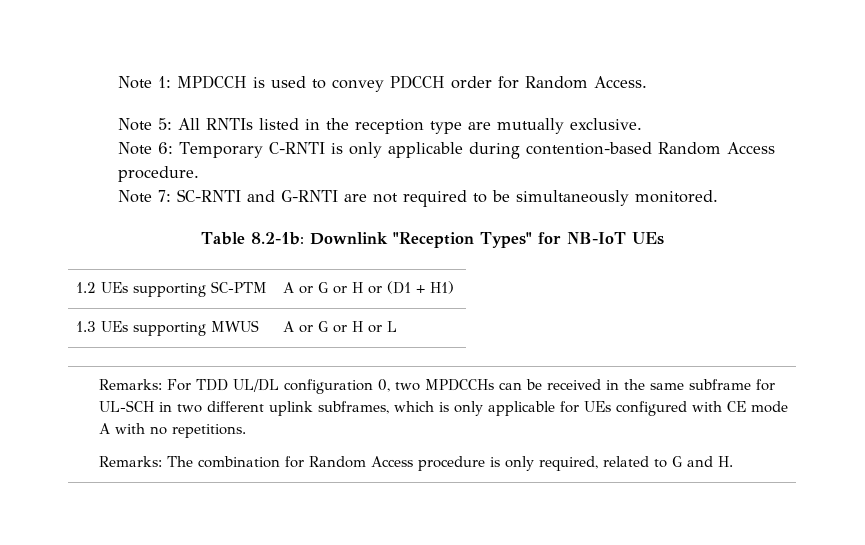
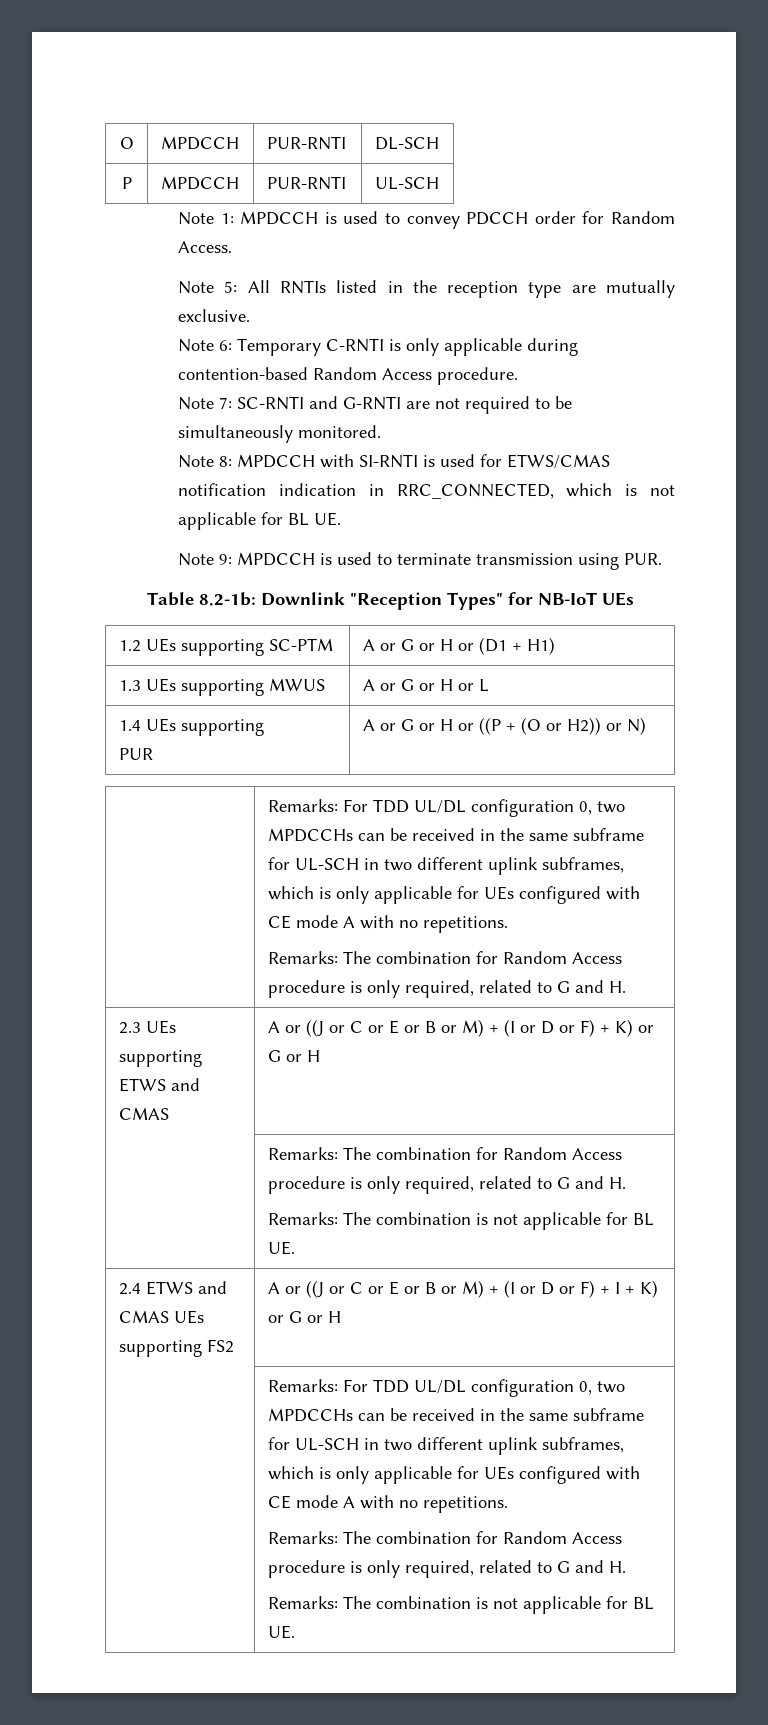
+ O | MPDCCH | PUR-RNTI | DL-SCH
+ P | MPDCCH | PUR-RNTI | UL-SCH
+ Note 8: MPDCCH with SI-RNTI is used for ETWS/CMAS notification indication in RRC_CONNECTED, which is not applicable for BL UE.
+ Note 9: MPDCCH is used to terminate transmission using PUR.
+ 1.4 UEs supporting
+ PUR | A or G or H or ((P + (O or H2)) or N)
+ 2.3 UEs supporting ETWS and CMAS | A or ((J or C or E or B or M) + (I or D or F) + K) or G or H
+ | Remarks: The combination for Random Access procedure is only required, related to G and H.
+ Remarks: The combination is not applicable for BL UE.
+ 2.4 ETWS and CMAS UEs supporting FS2 | A or ((J or C or E or B or M) + (I or D or F) + I + K) or G or H
+ | Remarks: For TDD UL/DL configuration 0, two MPDCCHs can be received in the same subframe for UL-SCH in two different uplink subframes, which is only applicable for UEs configured with CE mode A with no repetitions.
+ Remarks: The combination for Random Access procedure is only required, related to G and H.
+ Remarks: The combination is not applicable for BL UE.

